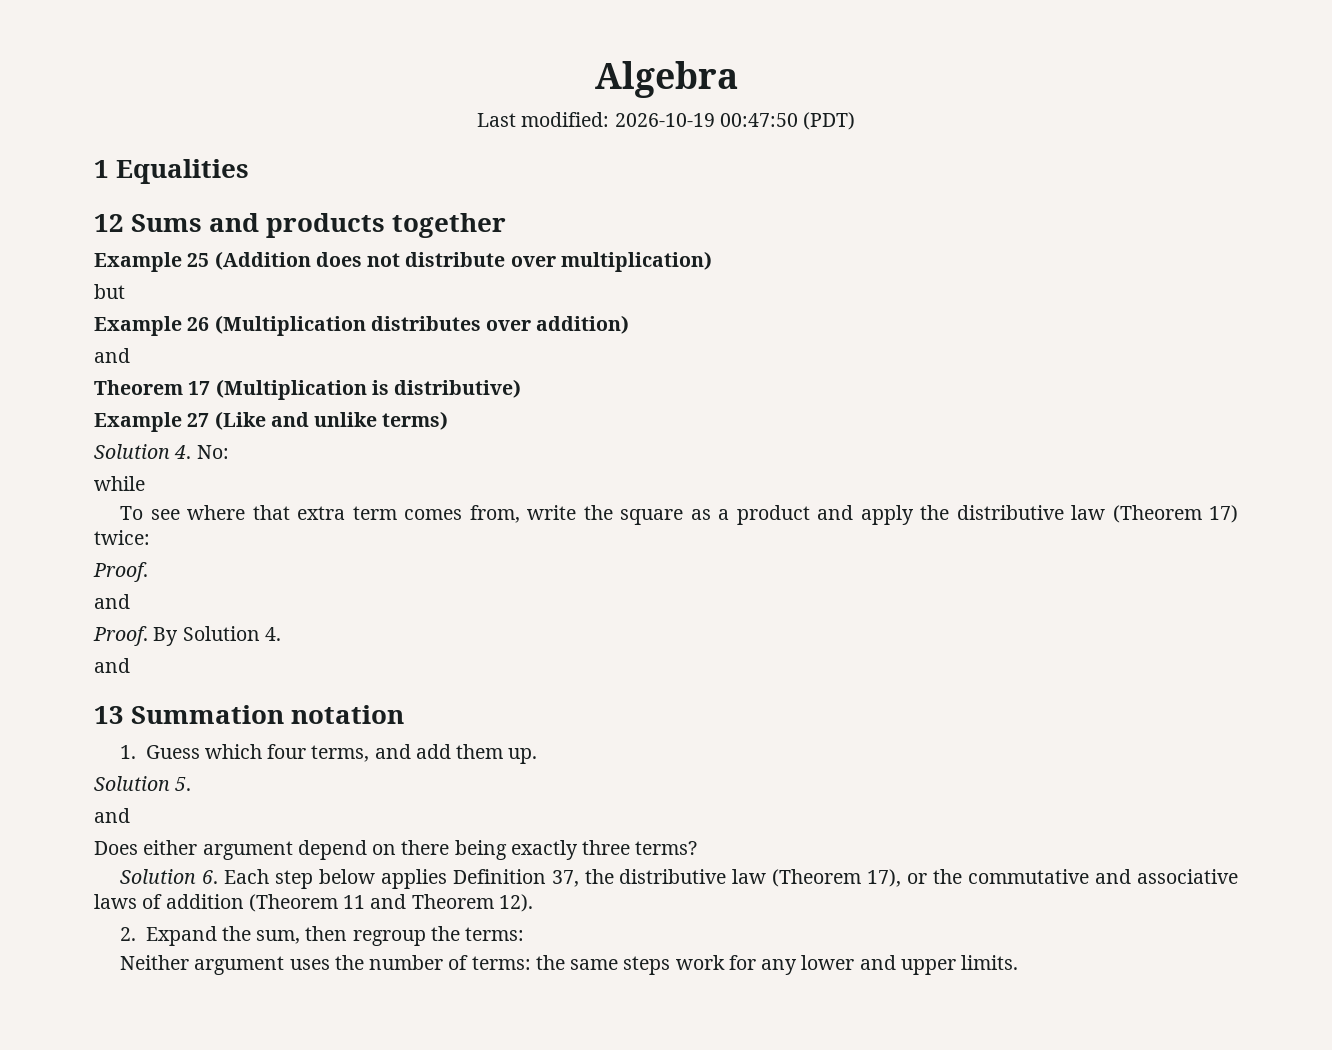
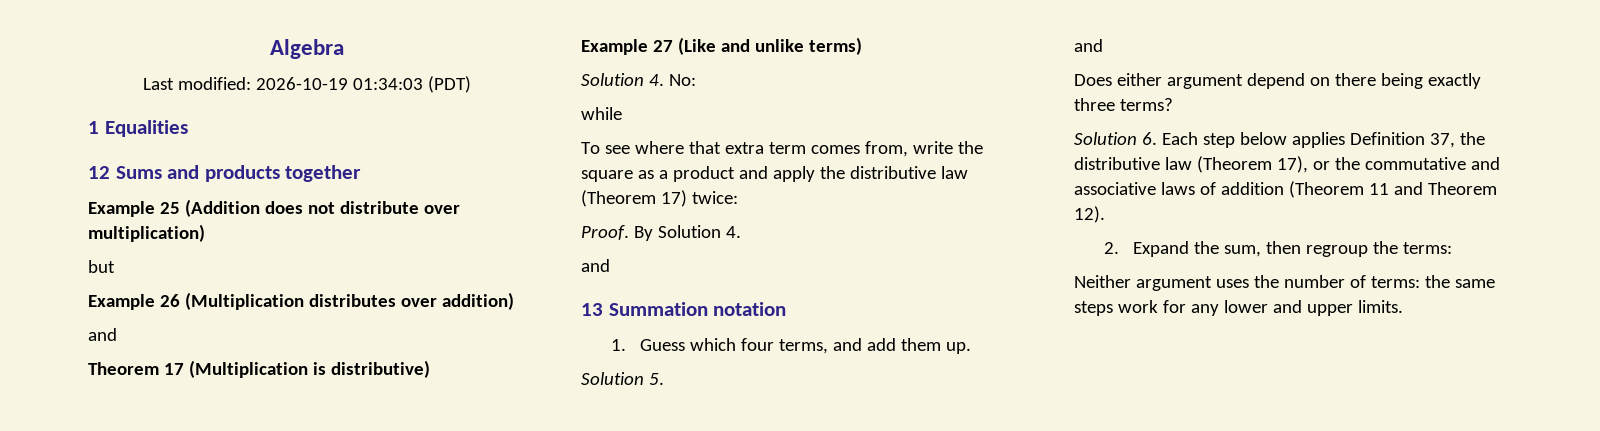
- Last modified: 2026-10-19 00:47:50 (PDT)
+ Last modified: 2026-10-19 01:34:03 (PDT)
  To see where that extra term comes from, write the square as a product and apply the distributive law (Theorem 17) twice:
- Proof.
- and

